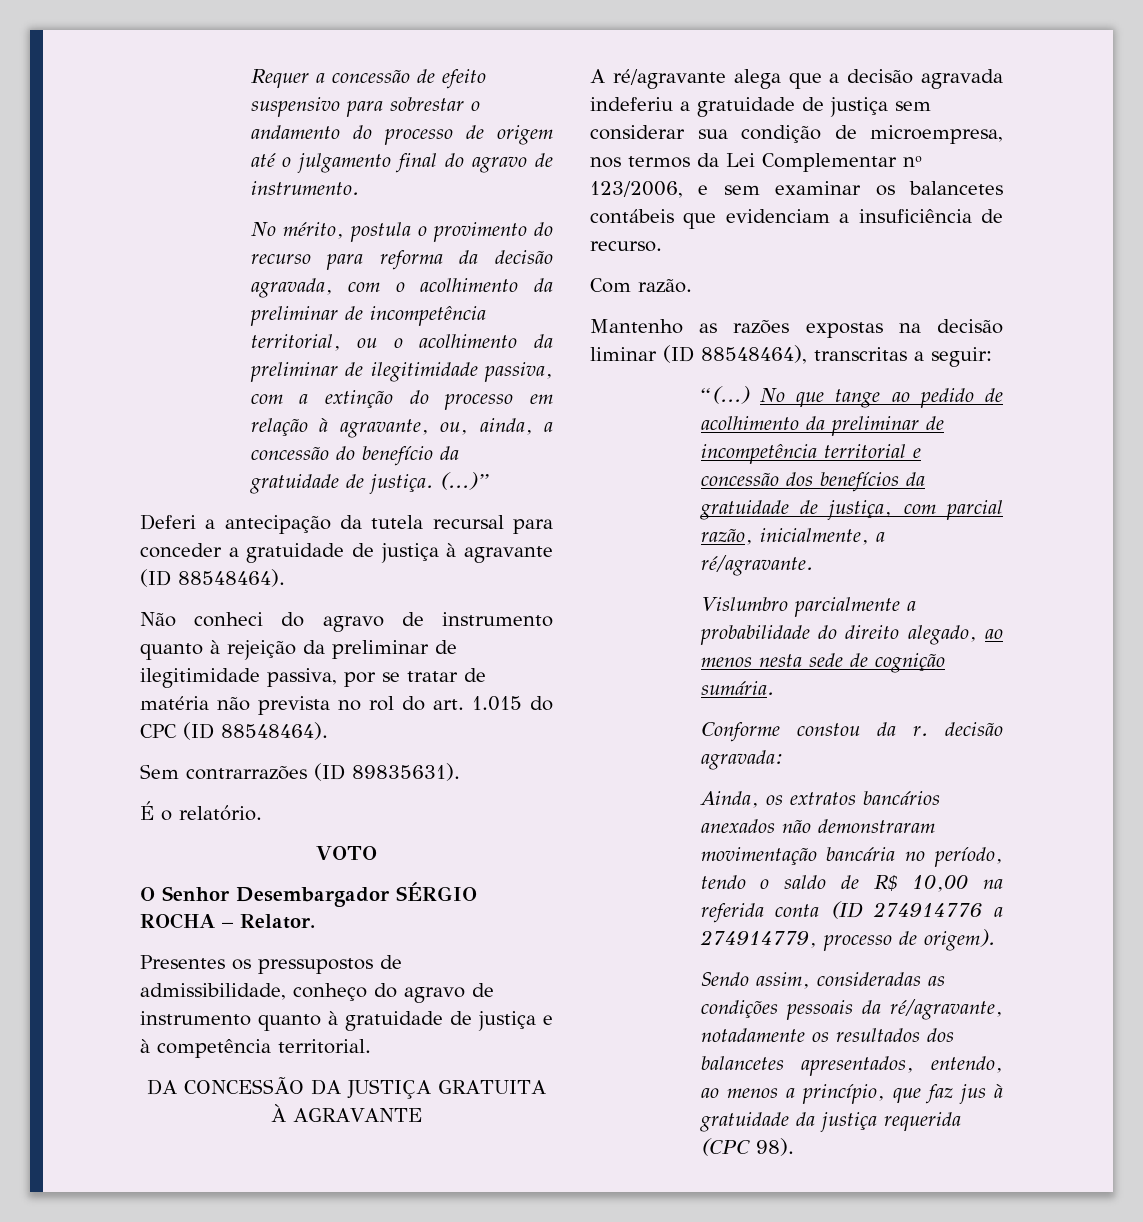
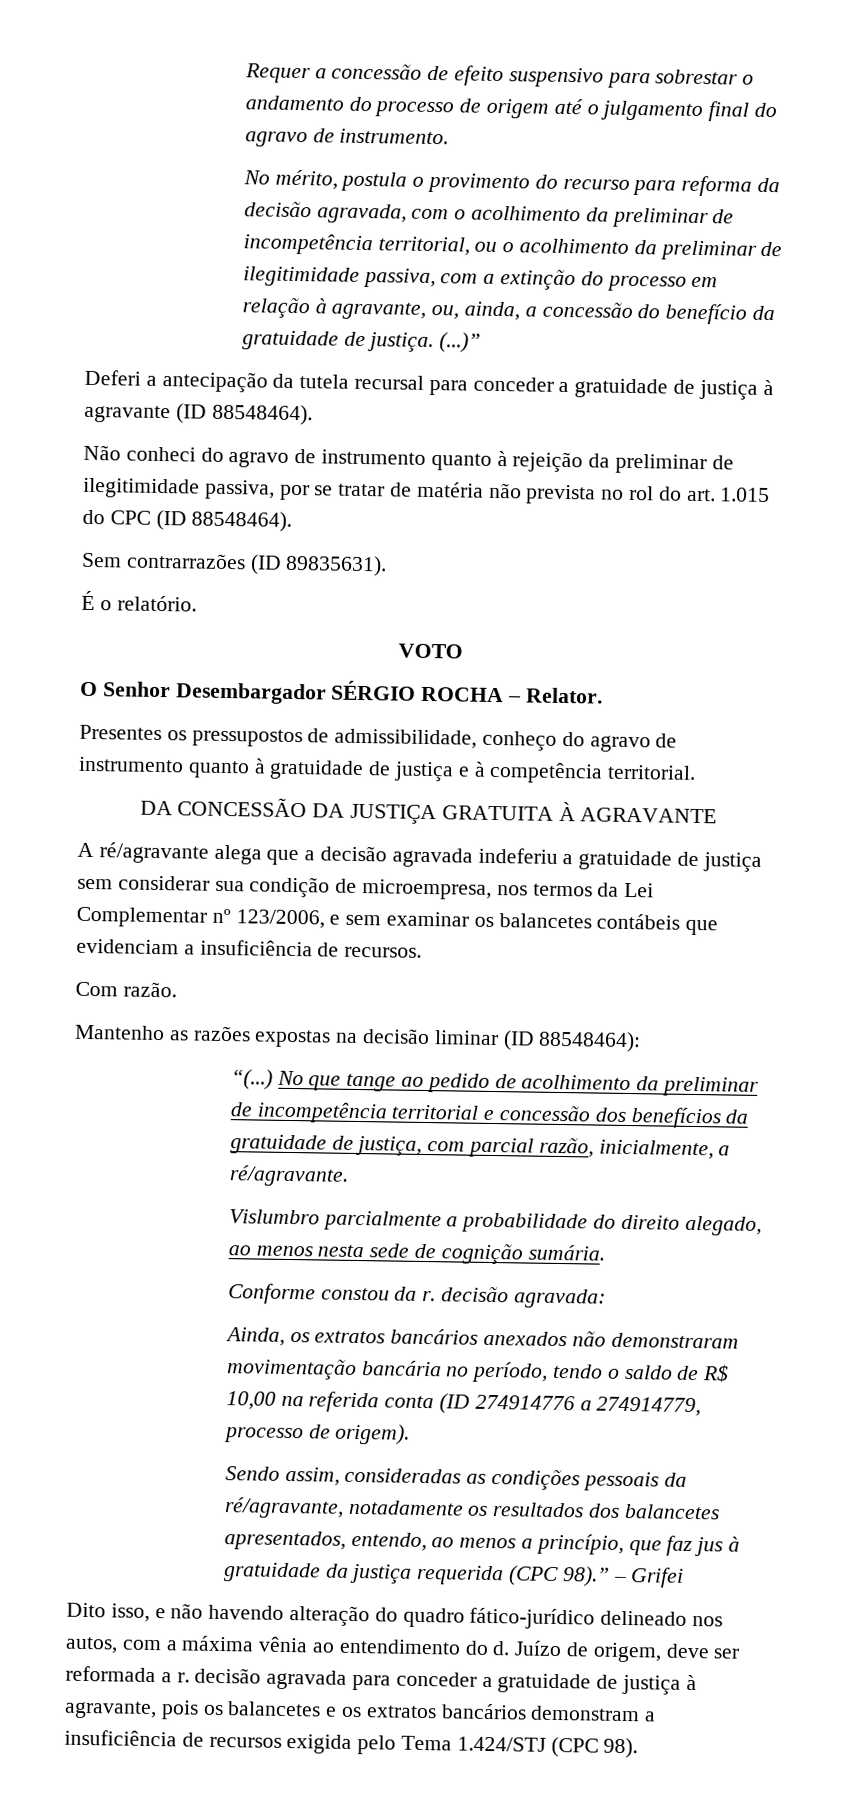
- A ré/agravante alega que a decisão agravada indeferiu a gratuidade de justiça sem considerar sua condição de microempresa, nos termos da Lei Complementar nº 123/2006, e sem examinar os balancetes contábeis que evidenciam a insuficiência de recurso.
+ A ré/agravante alega que a decisão agravada indeferiu a gratuidade de justiça sem considerar sua condição de microempresa, nos termos da Lei Complementar nº 123/2006, e sem examinar os balancetes contábeis que evidenciam a insuficiência de recursos.
- Mantenho as razões expostas na decisão liminar (ID 88548464), transcritas a seguir:
+ Mantenho as razões expostas na decisão liminar (ID 88548464):
- Sendo assim, consideradas as condições pessoais da ré/agravante, notadamente os resultados dos balancetes apresentados, entendo, ao menos a princípio, que faz jus à gratuidade da justiça requerida (CPC 98).
+ Sendo assim, consideradas as condições pessoais da ré/agravante, notadamente os resultados dos balancetes apresentados, entendo, ao menos a princípio, que faz jus à gratuidade da justiça requerida (CPC 98).” – Grifei
+ Dito isso, e não havendo alteração do quadro fático-jurídico delineado nos autos, com a máxima vênia ao entendimento do d. Juízo de origem, deve ser reformada a r. decisão agravada para conceder a gratuidade de justiça à agravante, pois os balancetes e os extratos bancários demonstram a insuficiência de recursos exigida pelo Tema 1.424/STJ (CPC 98).

